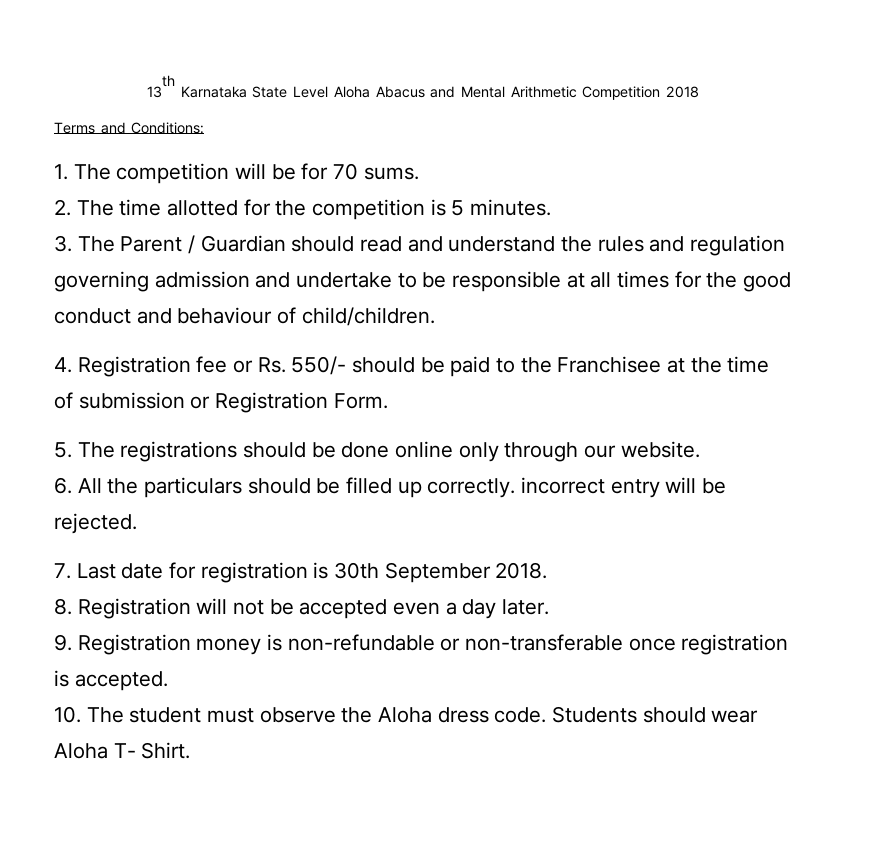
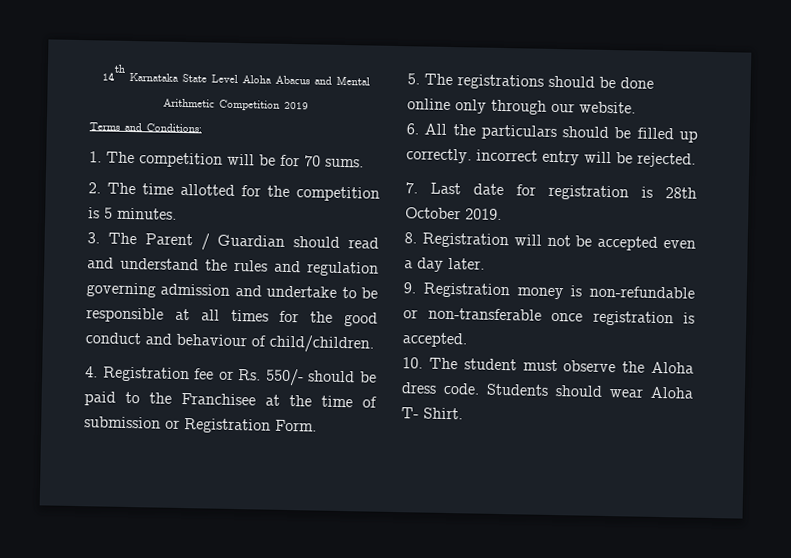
- 13th Karnataka State Level Aloha Abacus and Mental Arithmetic Competition 2018
+ 14th Karnataka State Level Aloha Abacus and Mental Arithmetic Competition 2019
- 7. Last date for registration is 30th September 2018.
+ 7. Last date for registration is 28th October 2019.

